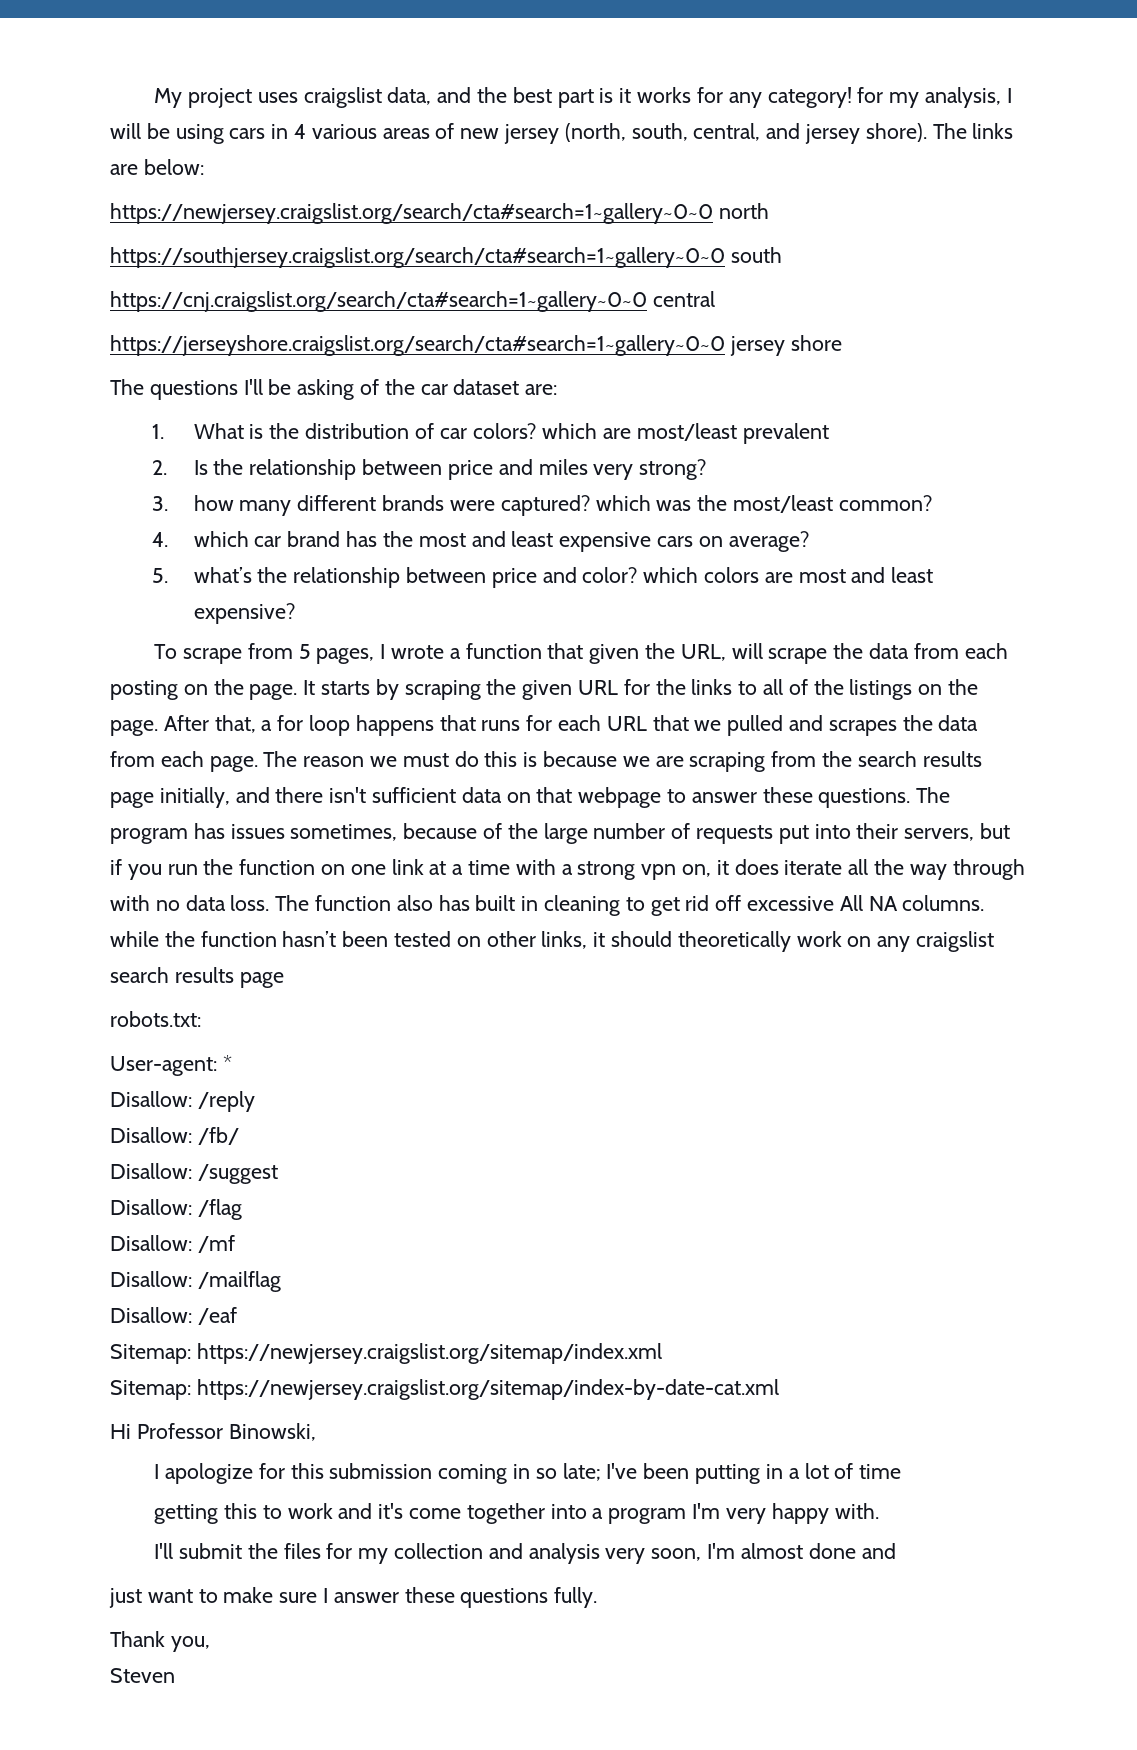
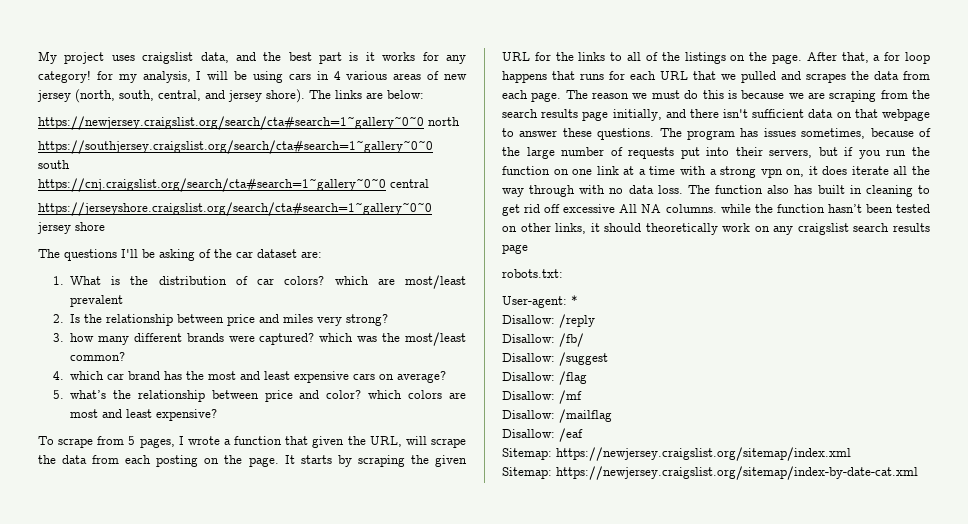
- Hi Professor Binowski,
- I apologize for this submission coming in so late; I've been putting in a lot of time
- getting this to work and it's come together into a program I'm very happy with.
- I'll submit the files for my collection and analysis very soon, I'm almost done and
- just want to make sure I answer these questions fully.
- Thank you,
- Steven

